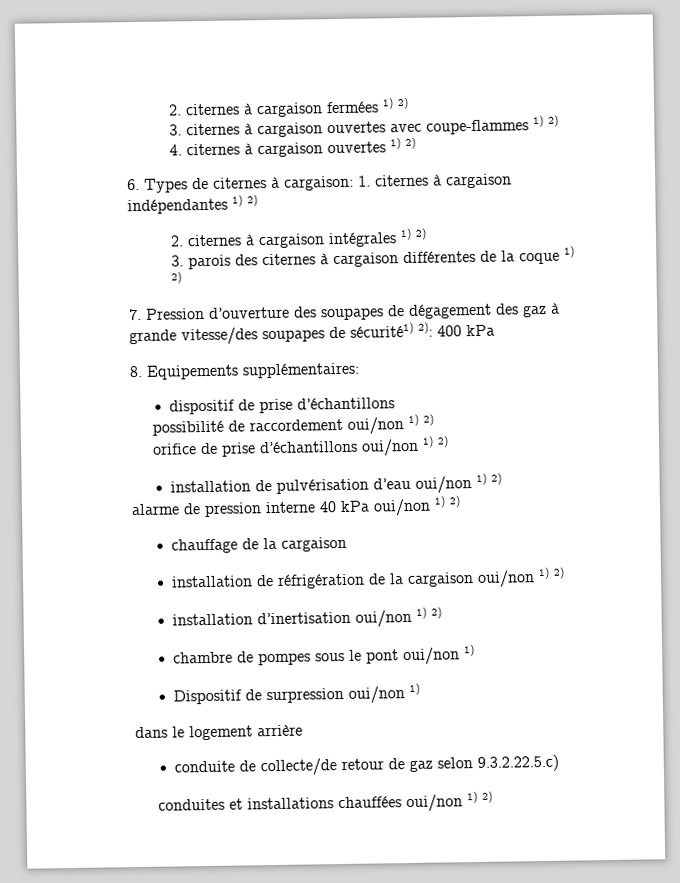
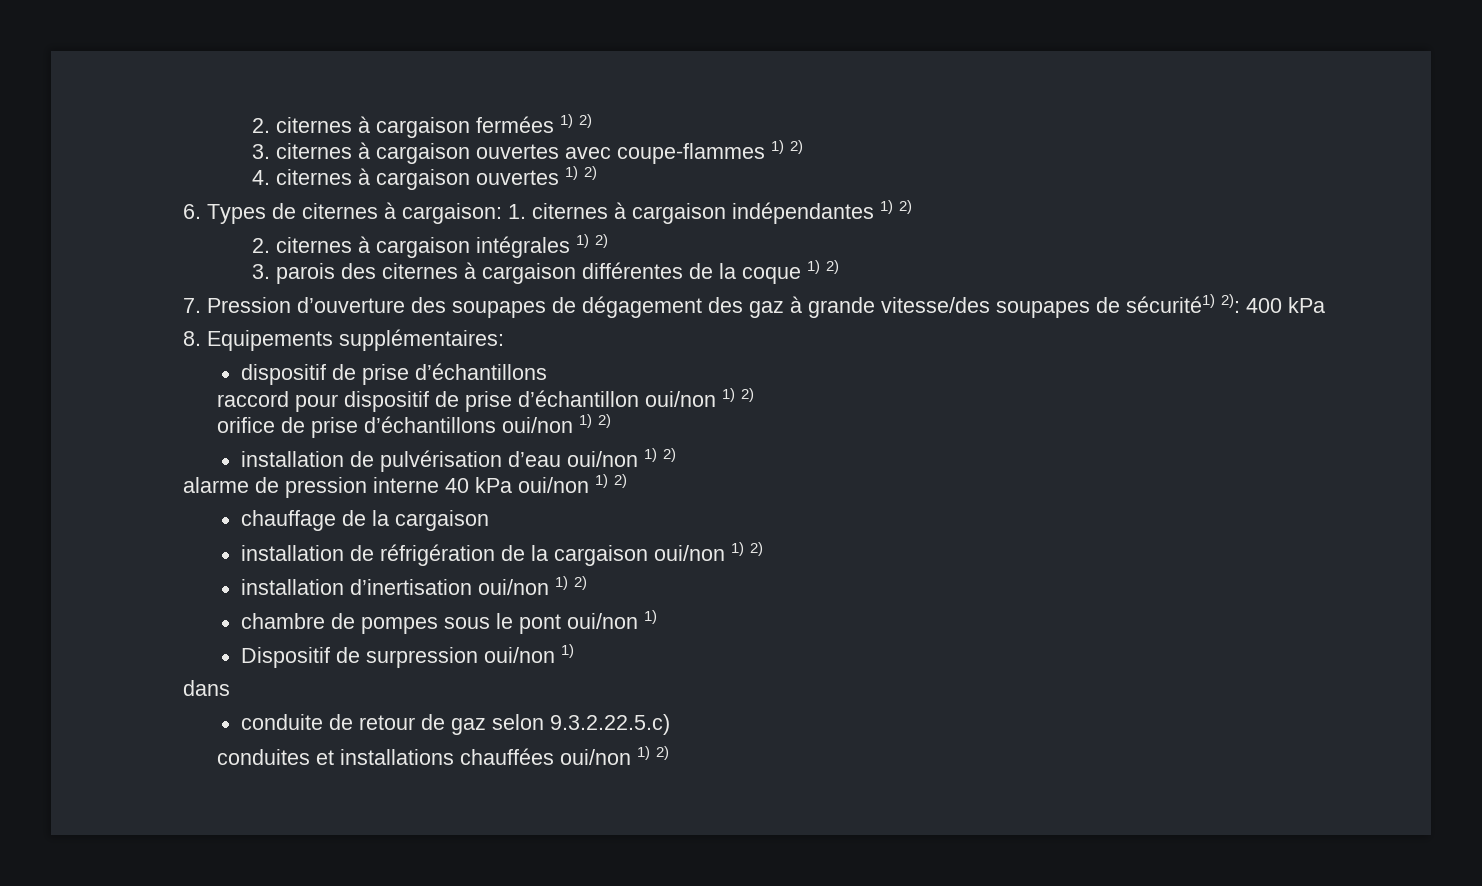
- possibilité de raccordement oui/non 1) 2)
+ raccord pour dispositif de prise d’échantillon oui/non 1) 2)
- dans le logement arrière
+ dans
- conduite de collecte/de retour de gaz selon 9.3.2.22.5.c)
+ conduite de retour de gaz selon 9.3.2.22.5.c)

